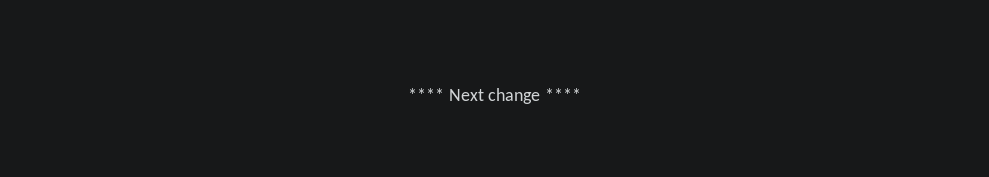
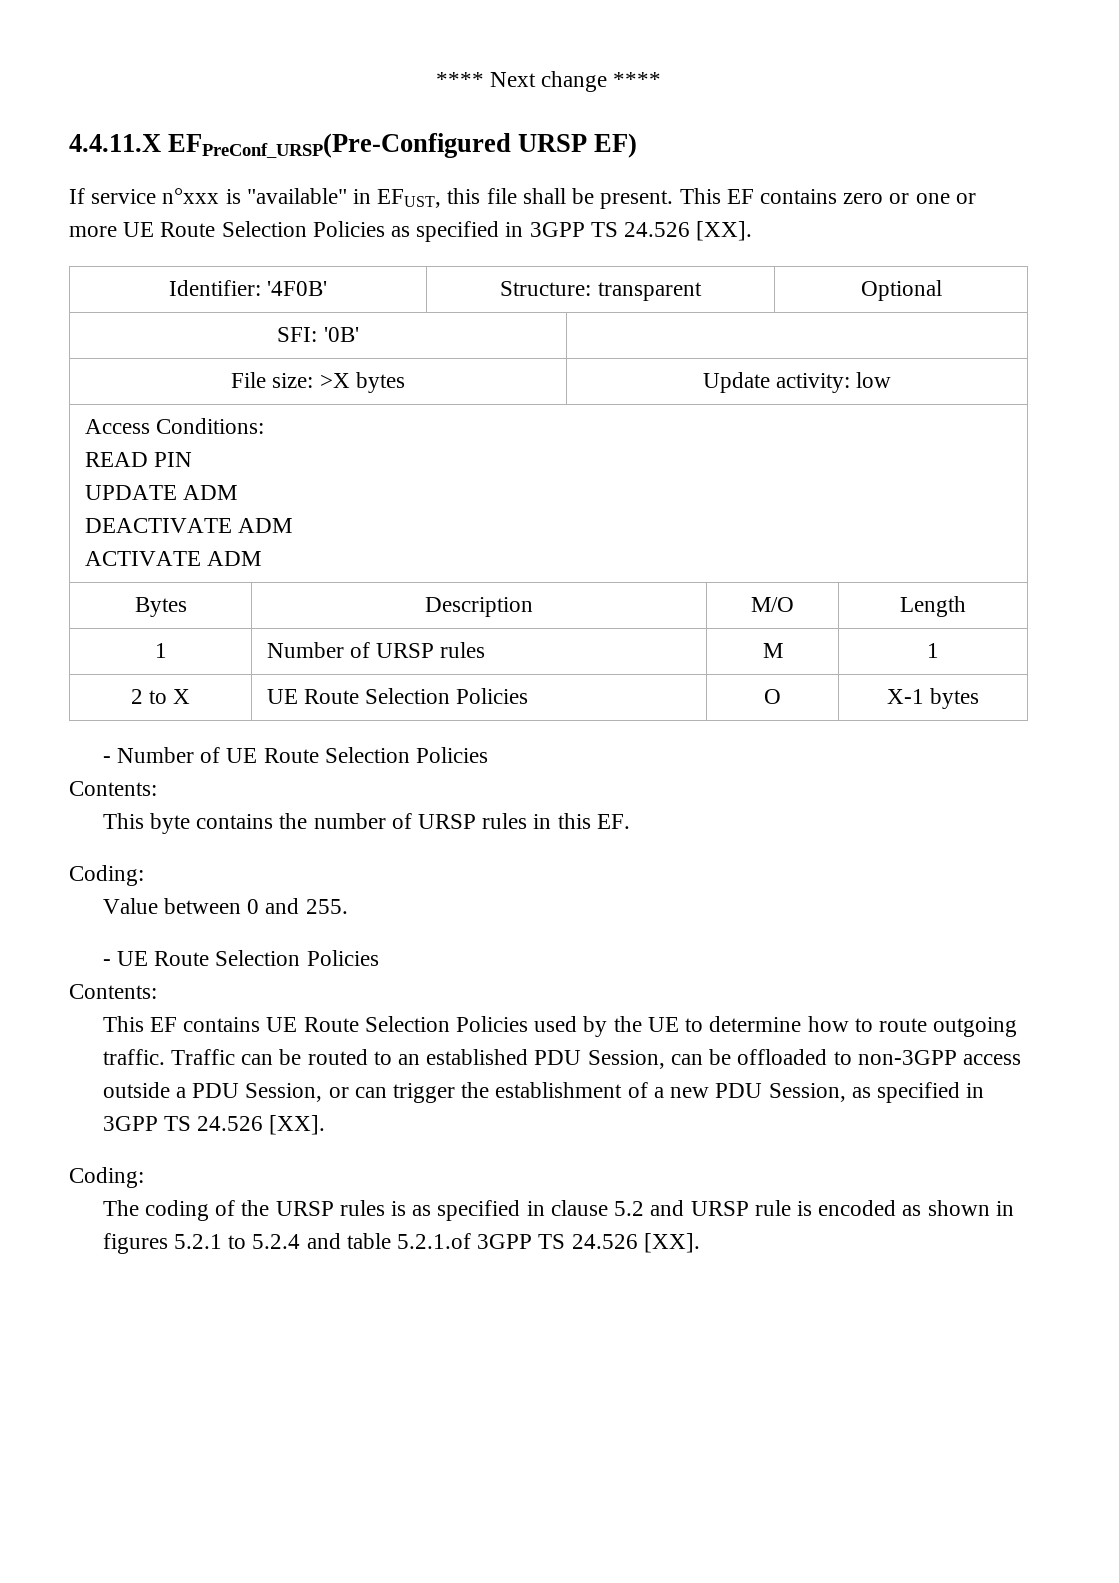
+ 4.4.11.X EFPreConf_URSP(Pre-Configured URSP EF)
+ If service n°xxx is "available" in EFUST, this file shall be present. This EF contains zero or one or more UE Route Selection Policies as specified in 3GPP TS 24.526 [XX].
+ Identifier: '4F0B' | Structure: transparent | Optional
+ SFI: '0B' |
+ File size: >X bytes | Update activity: low
+ Access Conditions:
+ READ PIN
+ UPDATE ADM
+ DEACTIVATE ADM
+ ACTIVATE ADM
+ Bytes | Description | M/O | Length
+ 1 | Number of URSP rules | M | 1
+ 2 to X | UE Route Selection Policies | O | X-1 bytes
+ - Number of UE Route Selection Policies
+ Contents:
+ This byte contains the number of URSP rules in this EF.
+ Coding:
+ Value between 0 and 255.
+ - UE Route Selection Policies
+ Contents:
+ This EF contains UE Route Selection Policies used by the UE to determine how to route outgoing traffic. Traffic can be routed to an established PDU Session, can be offloaded to non-3GPP access outside a PDU Session, or can trigger the establishment of a new PDU Session, as specified in 3GPP TS 24.526 [XX].
+ Coding:
+ The coding of the URSP rules is as specified in clause 5.2 and URSP rule is encoded as shown in figures 5.2.1 to 5.2.4 and table 5.2.1.of 3GPP TS 24.526 [XX].

